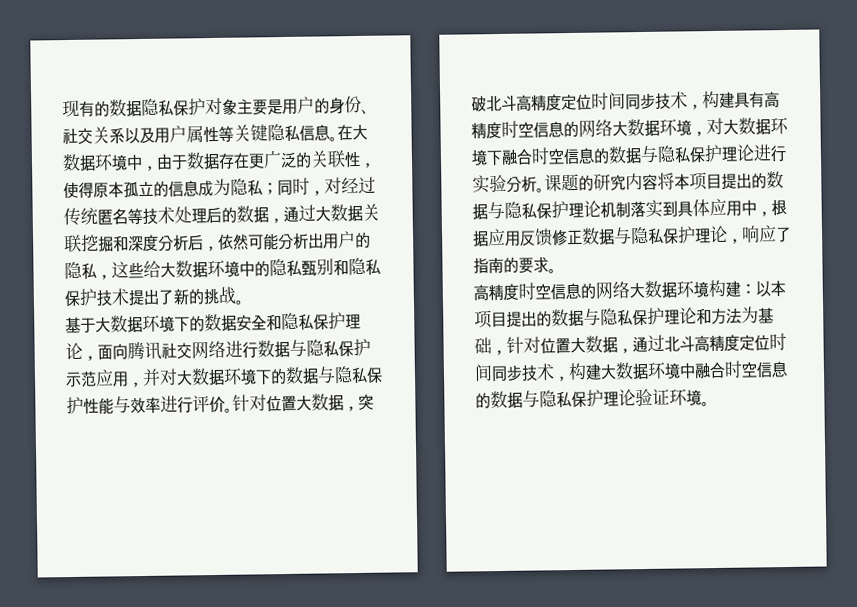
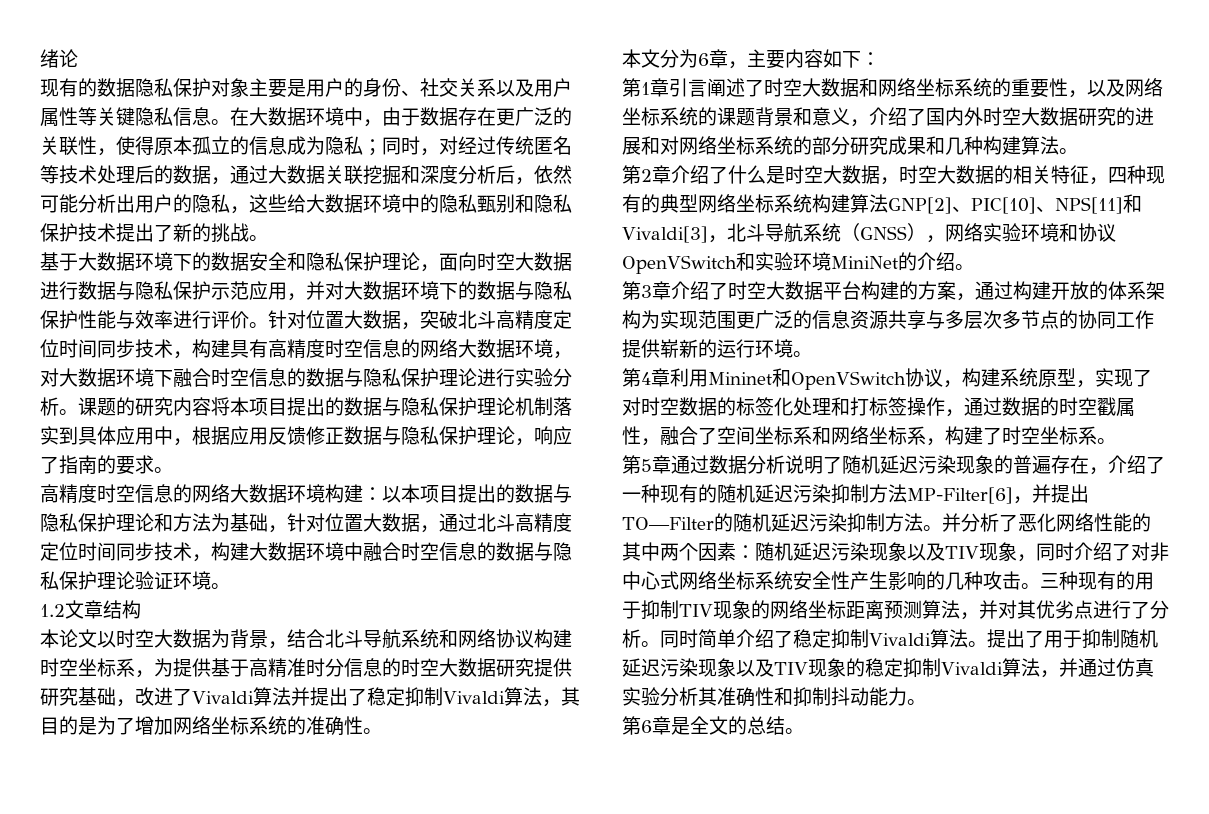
+ 绪论
- 基于大数据环境下的数据安全和隐私保护理论，面向腾讯社交网络进行数据与隐私保护示范应用，并对大数据环境下的数据与隐私保护性能与效率进行评价。
+ 基于大数据环境下的数据安全和隐私保护理论，面向时空大数据进行数据与隐私保护示范应用，并对大数据环境下的数据与隐私保护性能与效率进行评价。
+ 1.2文章结构
+ 本论文以时空大数据为背景，结合北斗导航系统和网络协议构建时空坐标系，为提供基于高精准时分信息的时空大数据研究提供研究基础，改进了Vivaldi算法并提出了稳定抑制Vivaldi算法，其目的是为了增加网络坐标系统的准确性。
+ 本文分为6章，主要内容如下：
+ 第1章引言阐述了时空大数据和网络坐标系统的重要性，以及网络坐标系统的课题背景和意义，介绍了国内外时空大数据研究的进展和对网络坐标系统的部分研究成果和几种构建算法。
+ 第2章介绍了什么是时空大数据，时空大数据的相关特征，四种现有的典型网络坐标系统构建算法GNP[2]、PIC[10]、NPS[11]和Vivaldi[3]，北斗导航系统（GNSS），网络实验环境和协议OpenVSwitch和实验环境MiniNet的介绍。
+ 第3章介绍了时空大数据平台构建的方案，通过构建开放的体系架构为实现范围更广泛的信息资源共享与多层次多节点的协同工作提供崭新的运行环境。
+ 第4章利用Mininet和OpenVSwitch协议，构建系统原型，实现了对时空数据的标签化处理和打标签操作，通过数据的时空戳属性，融合了空间坐标系和网络坐标系，构建了时空坐标系。
+ 第5章通过数据分析说明了随机延迟污染现象的普遍存在，介绍了一种现有的随机延迟污染抑制方法MP-Filter[6]，并提出TO—Filter的随机延迟污染抑制方法。并分析了恶化网络性能的其中两个因素：随机延迟污染现象以及TIV现象，同时介绍了对非中心式网络坐标系统安全性产生影响的几种攻击。三种现有的用于抑制TIV现象的网络坐标距离预测算法，并对其优劣点进行了分析。同时简单介绍了稳定抑制Vivaldi算法。提出了用于抑制随机延迟污染现象以及TIV现象的稳定抑制Vivaldi算法，并通过仿真实验分析其准确性和抑制抖动能力。
+ 第6章是全文的总结。

